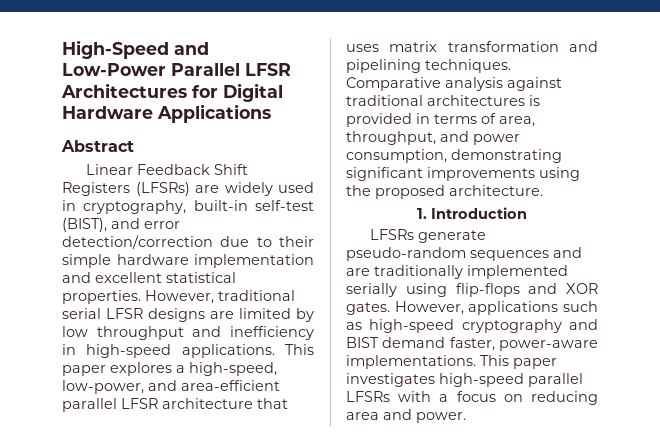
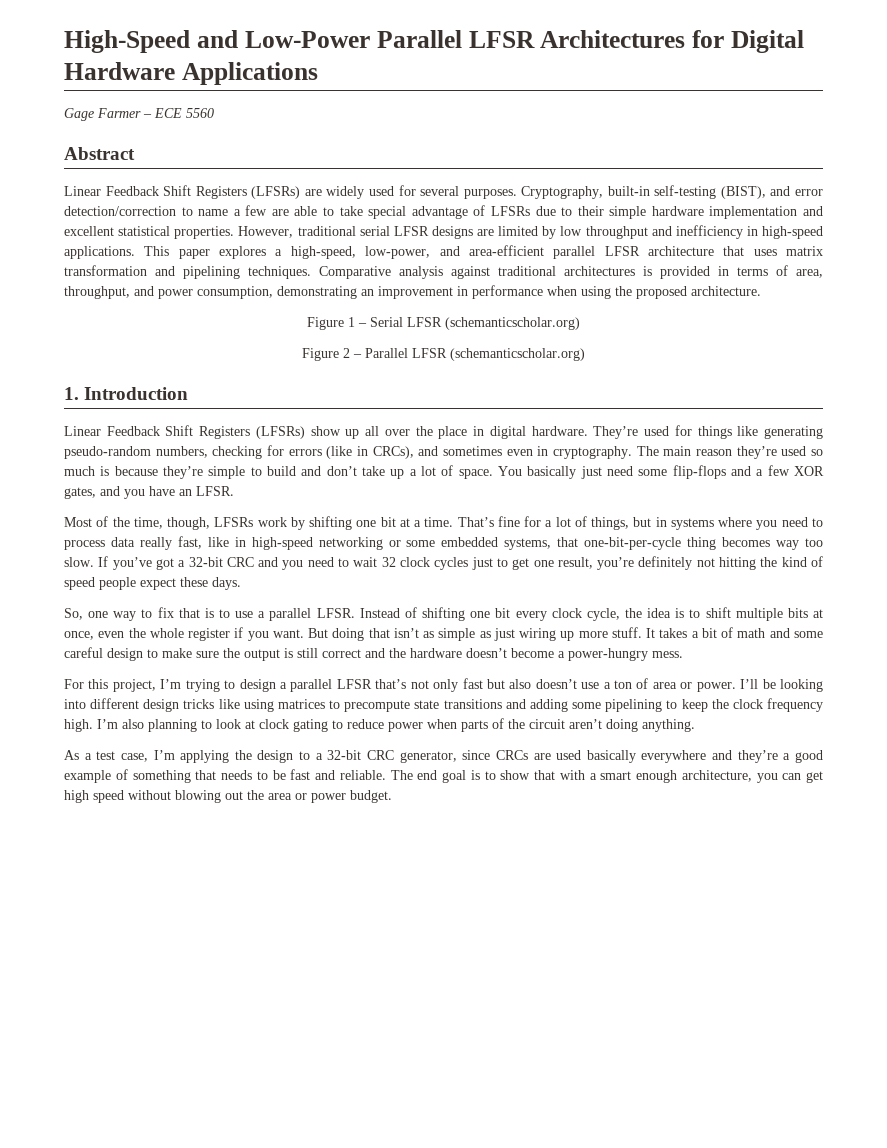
+ Gage Farmer – ECE 5560
- Linear Feedback Shift Registers (LFSRs) are widely used in cryptography, built-in self-test (BIST), and error detection/correction due to their simple hardware implementation and excellent statistical properties.
+ Linear Feedback Shift Registers (LFSRs) are widely used for several purposes. Cryptography, built-in self-testing (BIST), and error detection/correction to name a few are able to take special advantage of LFSRs due to their simple hardware implementation and excellent statistical properties.
- Comparative analysis against traditional architectures is provided in terms of area, throughput, and power consumption, demonstrating significant improvements using the proposed architecture.
+ Comparative analysis against traditional architectures is provided in terms of area, throughput, and power consumption, demonstrating an improvement in performance when using the proposed architecture.
+ Figure 1 – Serial LFSR (schemanticscholar.org)
+ Figure 2 – Parallel LFSR (schemanticscholar.org)
  1. Introduction
- LFSRs generate pseudo-random sequences and are traditionally implemented serially using flip-flops and XOR gates. However, applications such as high-speed cryptography and BIST demand faster, power-aware implementations. This paper investigates high-speed parallel LFSRs with a focus on reducing area and power.
+ Linear Feedback Shift Registers (LFSRs) show up all over the place in digital hardware. They’re used for things like generating pseudo-random numbers, checking for errors (like in CRCs), and sometimes even in cryptography. The main reason they’re used so much is because they’re simple to build and don’t take up a lot of space. You basically just need some flip-flops and a few XOR gates, and you have an LFSR.
+ Most of the time, though, LFSRs work by shifting one bit at a time. That’s fine for a lot of things, but in systems where you need to process data really fast, like in high-speed networking or some embedded systems, that one-bit-per-cycle thing becomes way too slow. If you’ve got a 32-bit CRC and you need to wait 32 clock cycles just to get one result, you’re definitely not hitting the kind of speed people expect these days.
+ So, one way to fix that is to use a parallel LFSR. Instead of shifting one bit every clock cycle, the idea is to shift multiple bits at once, even the whole register if you want. But doing that isn’t as simple as just wiring up more stuff. It takes a bit of math and some careful design to make sure the output is still correct and the hardware doesn’t become a power-hungry mess.
+ For this project, I’m trying to design a parallel LFSR that’s not only fast but also doesn’t use a ton of area or power. I’ll be looking into different design tricks like using matrices to precompute state transitions and adding some pipelining to keep the clock frequency high. I’m also planning to look at clock gating to reduce power when parts of the circuit aren’t doing anything.
+ As a test case, I’m applying the design to a 32-bit CRC generator, since CRCs are used basically everywhere and they’re a good example of something that needs to be fast and reliable. The end goal is to show that with a smart enough architecture, you can get high speed without blowing out the area or power budget.

